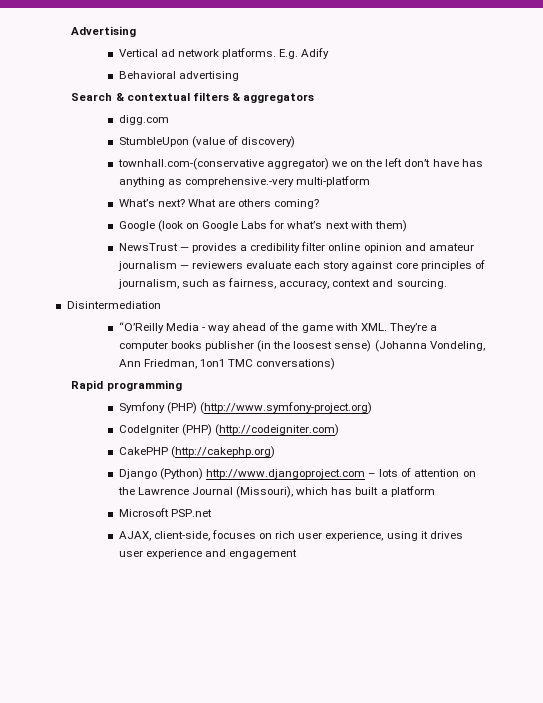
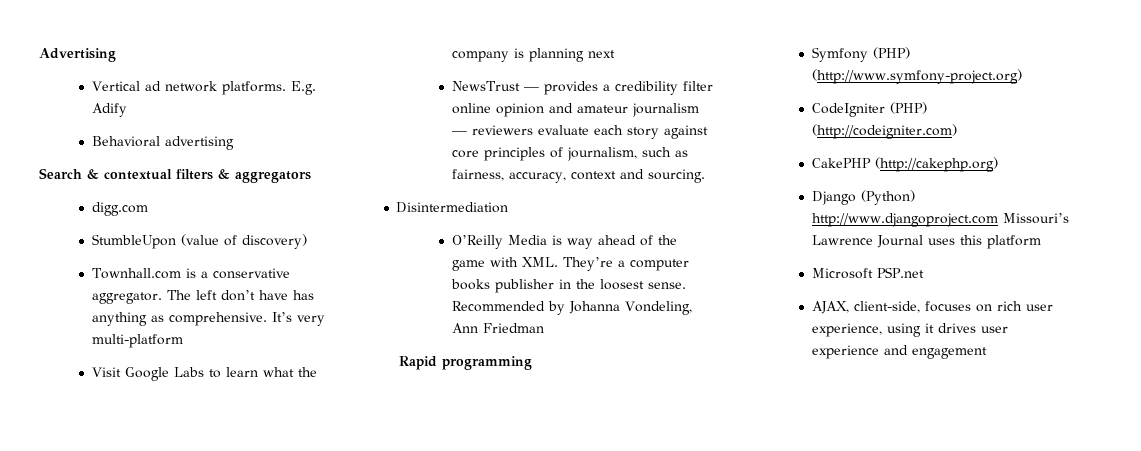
- townhall.com-(conservative aggregator) we on the left don’t have has anything as comprehensive.-very multi-platform
- What’s next? What are others coming?
- Google (look on Google Labs for what’s next with them)
+ Townhall.com is a conservative aggregator. The left don’t have has anything as comprehensive. It’s very multi-platform
+ Visit Google Labs to learn what the company is planning next
- “O’Reilly Media - way ahead of the game with XML. They’re a computer books publisher (in the loosest sense) (Johanna Vondeling, Ann Friedman, 1on1 TMC conversations)
+ O’Reilly Media is way ahead of the game with XML. They’re a computer books publisher in the loosest sense. Recommended by Johanna Vondeling, Ann Friedman
- Django (Python) http://www.djangoproject.com – lots of attention on the Lawrence Journal (Missouri), which has built a platform
+ Django (Python) http://www.djangoproject.com Missouri’s Lawrence Journal uses this platform

